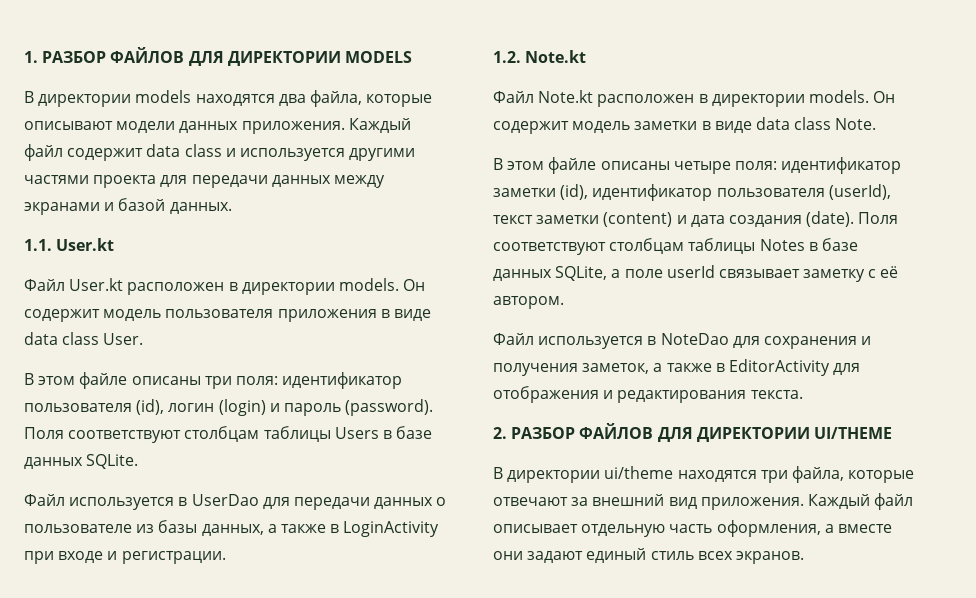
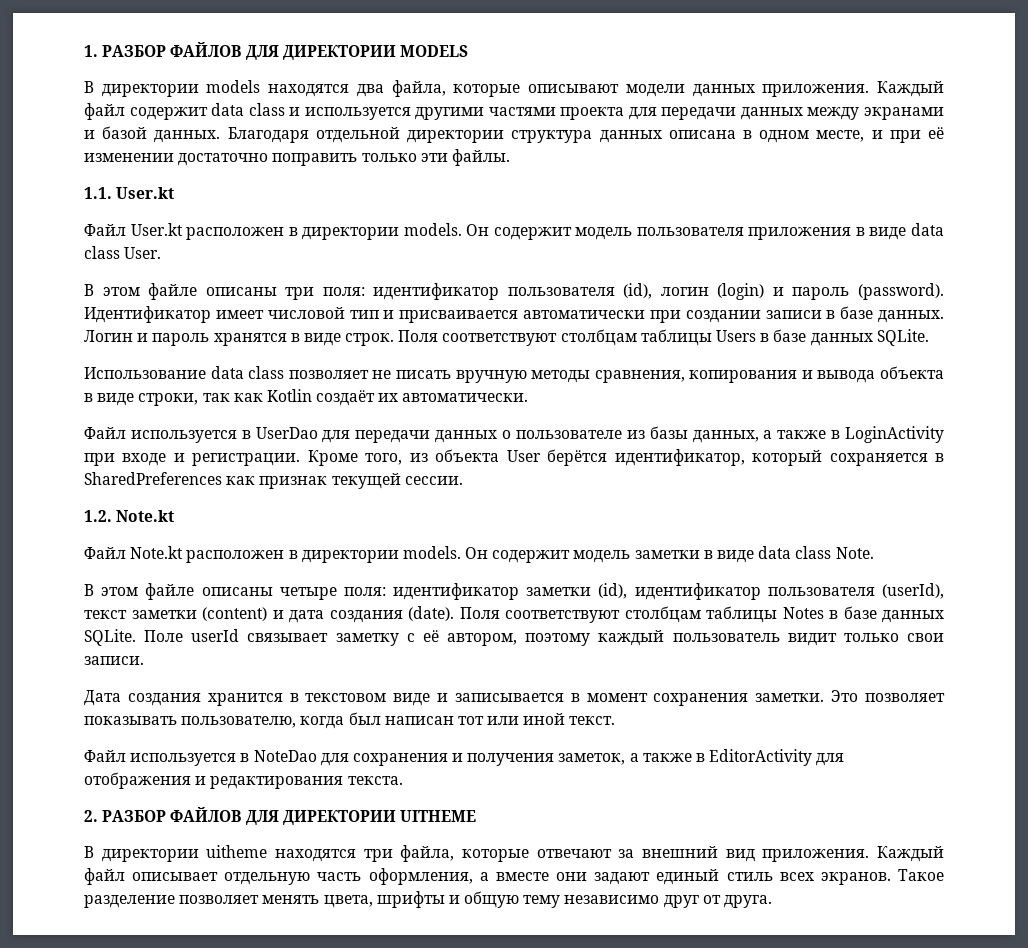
+ Благодаря отдельной директории структура данных описана в одном месте, и при её изменении достаточно поправить только эти файлы.
+ Идентификатор имеет числовой тип и присваивается автоматически при создании записи в базе данных. Логин и пароль хранятся в виде строк.
+ Использование data class позволяет не писать вручную методы сравнения, копирования и вывода объекта в виде строки, так как Kotlin создаёт их автоматически.
+ Кроме того, из объекта User берётся идентификатор, который сохраняется в SharedPreferences как признак текущей сессии.
- Поля соответствуют столбцам таблицы Notes в базе данных SQLite, а поле userId связывает заметку с её автором.
+ Поля соответствуют столбцам таблицы Notes в базе данных SQLite. Поле userId связывает заметку с её автором, поэтому каждый пользователь видит только свои записи.
+ Дата создания хранится в текстовом виде и записывается в момент сохранения заметки. Это позволяет показывать пользователю, когда был написан тот или иной текст.
- 2. РАЗБОР ФАЙЛОВ ДЛЯ ДИРЕКТОРИИ UI/THEME
- В директории ui/theme находятся три файла, которые отвечают за внешний вид приложения.
+ 2. РАЗБОР ФАЙЛОВ ДЛЯ ДИРЕКТОРИИ UITHEME
+ В директории uitheme находятся три файла, которые отвечают за внешний вид приложения.
+ Такое разделение позволяет менять цвета, шрифты и общую тему независимо друг от друга.

